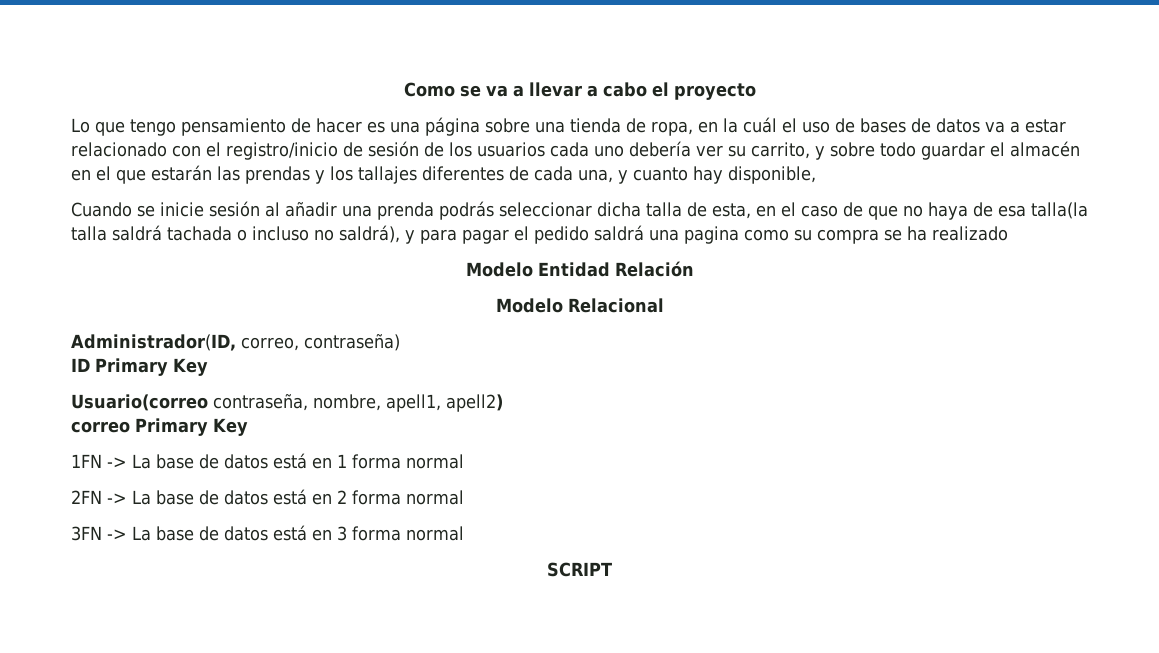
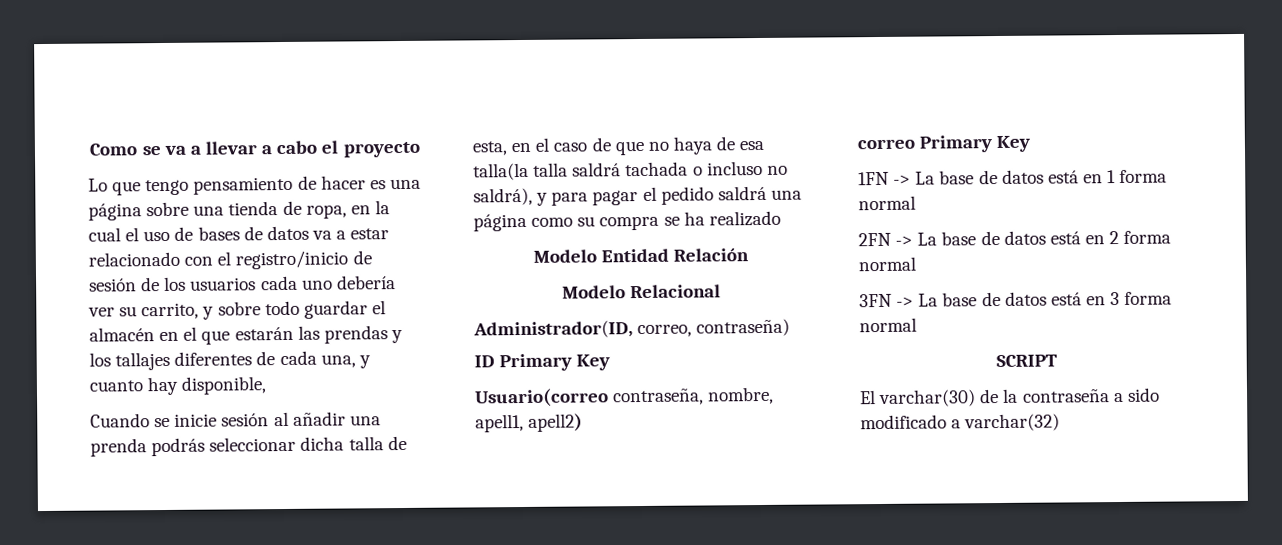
- Lo que tengo pensamiento de hacer es una página sobre una tienda de ropa, en la cuál el uso de bases de datos va a estar relacionado con el registro/inicio de sesión de los usuarios cada uno debería ver su carrito, y sobre todo guardar el almacén en el que estarán las prendas y los tallajes diferentes de cada una, y cuanto hay disponible,
+ Lo que tengo pensamiento de hacer es una página sobre una tienda de ropa, en la cual el uso de bases de datos va a estar relacionado con el registro/inicio de sesión de los usuarios cada uno debería ver su carrito, y sobre todo guardar el almacén en el que estarán las prendas y los tallajes diferentes de cada una, y cuanto hay disponible,
- Cuando se inicie sesión al añadir una prenda podrás seleccionar dicha talla de esta, en el caso de que no haya de esa talla(la talla saldrá tachada o incluso no saldrá), y para pagar el pedido saldrá una pagina como su compra se ha realizado
+ Cuando se inicie sesión al añadir una prenda podrás seleccionar dicha talla de esta, en el caso de que no haya de esa talla(la talla saldrá tachada o incluso no saldrá), y para pagar el pedido saldrá una página como su compra se ha realizado
+ El varchar(30) de la contraseña a sido modificado a varchar(32)

